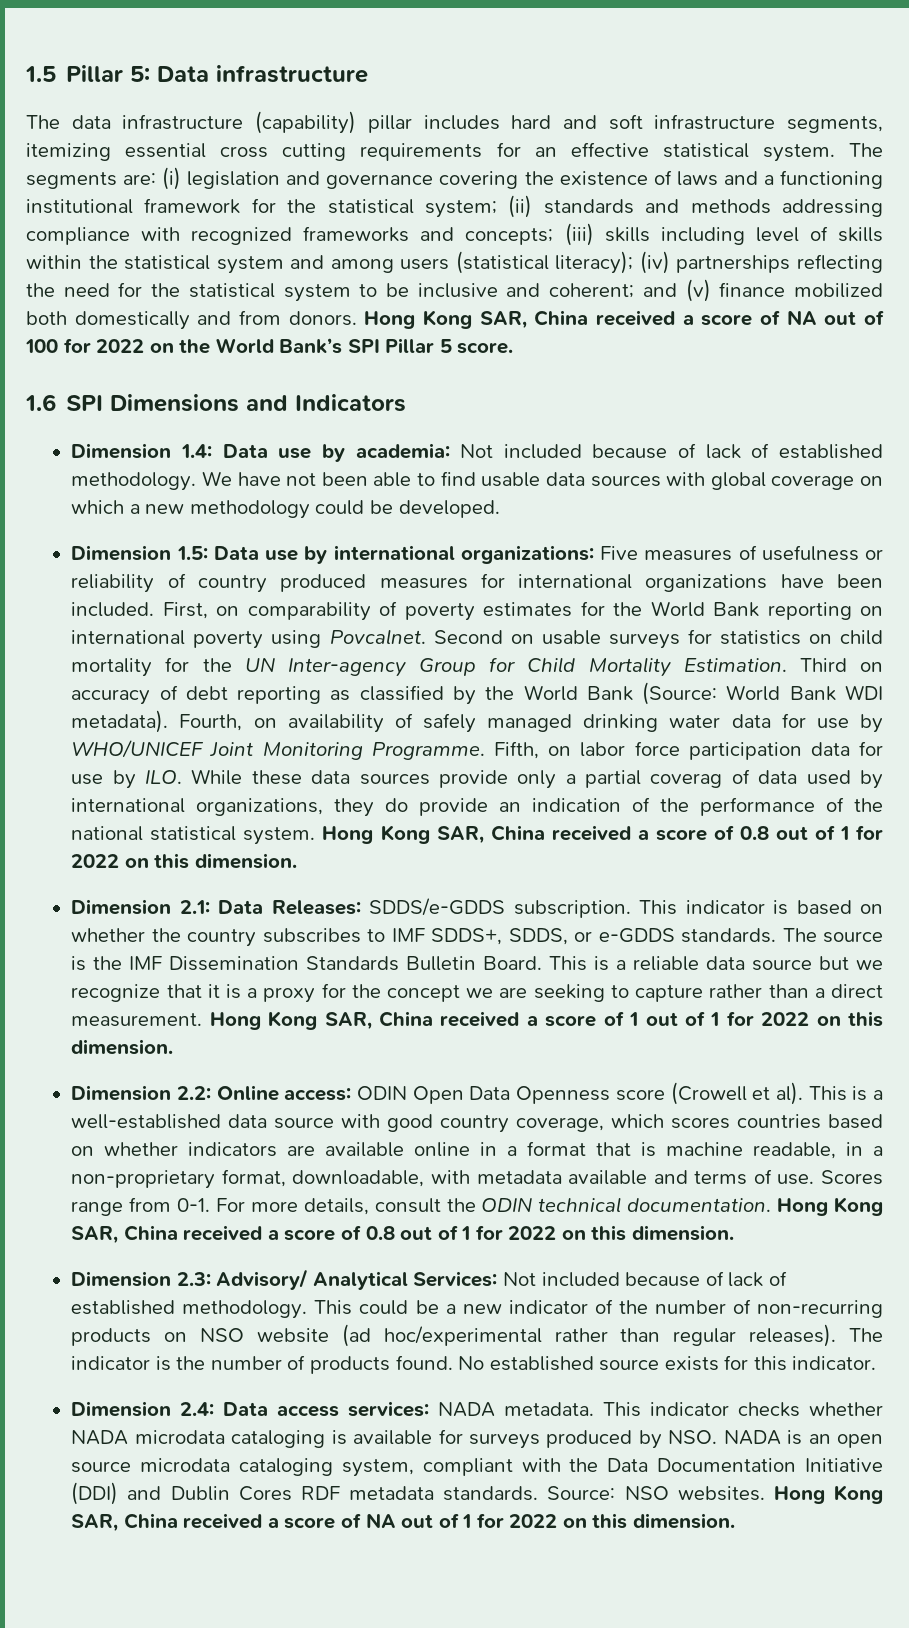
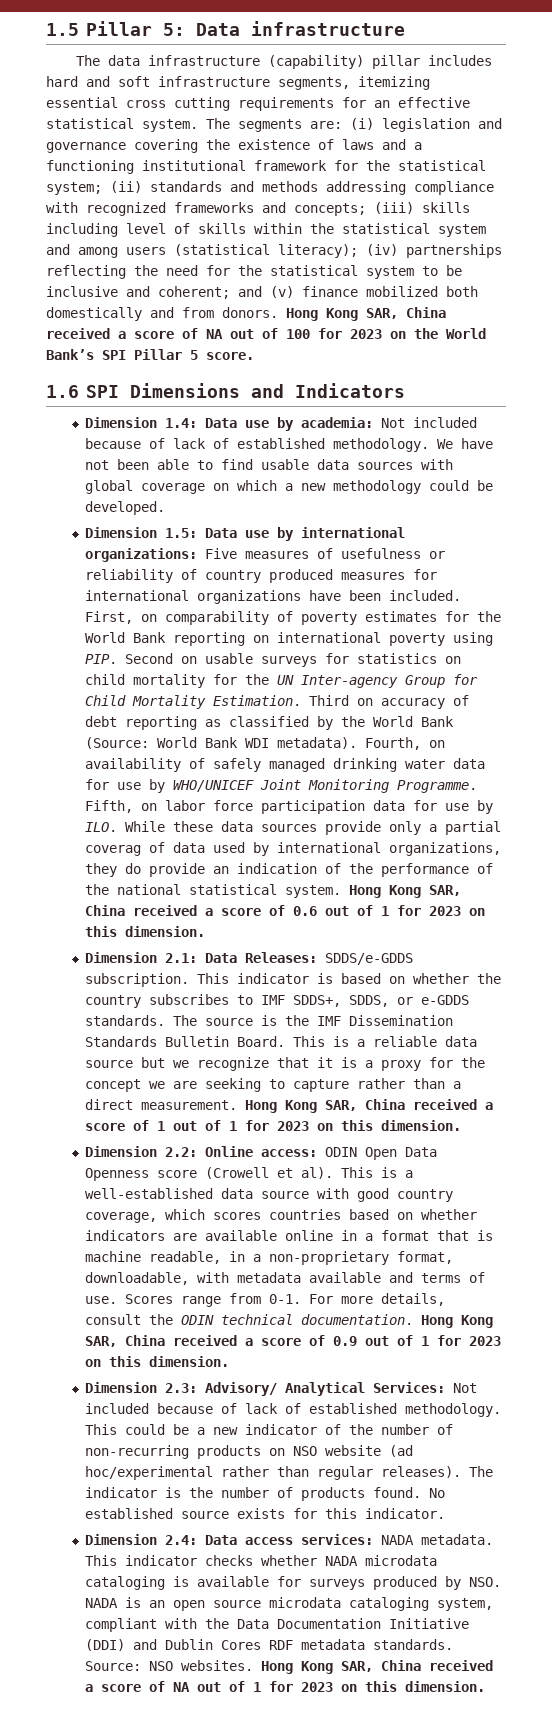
- Hong Kong SAR, China received a score of NA out of 100 for 2022 on the World Bank’s SPI Pillar 5 score.
+ Hong Kong SAR, China received a score of NA out of 100 for 2023 on the World Bank’s SPI Pillar 5 score.
- First, on comparability of poverty estimates for the World Bank reporting on international poverty using Povcalnet. Second on usable surveys for statistics on child mortality for the UN Inter-agency Group for Child Mortality Estimation.
+ First, on comparability of poverty estimates for the World Bank reporting on international poverty using PIP. Second on usable surveys for statistics on child mortality for the UN Inter-agency Group for Child Mortality Estimation.
- Fifth, on labor force participation data for use by ILO. While these data sources provide only a partial coverag of data used by international organizations, they do provide an indication of the performance of the national statistical system. Hong Kong SAR, China received a score of 0.8 out of 1 for 2022 on this dimension.
+ Fifth, on labor force participation data for use by ILO. While these data sources provide only a partial coverag of data used by international organizations, they do provide an indication of the performance of the national statistical system. Hong Kong SAR, China received a score of 0.6 out of 1 for 2023 on this dimension.
- Hong Kong SAR, China received a score of 1 out of 1 for 2022 on this dimension.
+ Hong Kong SAR, China received a score of 1 out of 1 for 2023 on this dimension.
- For more details, consult the ODIN technical documentation. Hong Kong SAR, China received a score of 0.8 out of 1 for 2022 on this dimension.
+ For more details, consult the ODIN technical documentation. Hong Kong SAR, China received a score of 0.9 out of 1 for 2023 on this dimension.
- Hong Kong SAR, China received a score of NA out of 1 for 2022 on this dimension.
+ Hong Kong SAR, China received a score of NA out of 1 for 2023 on this dimension.

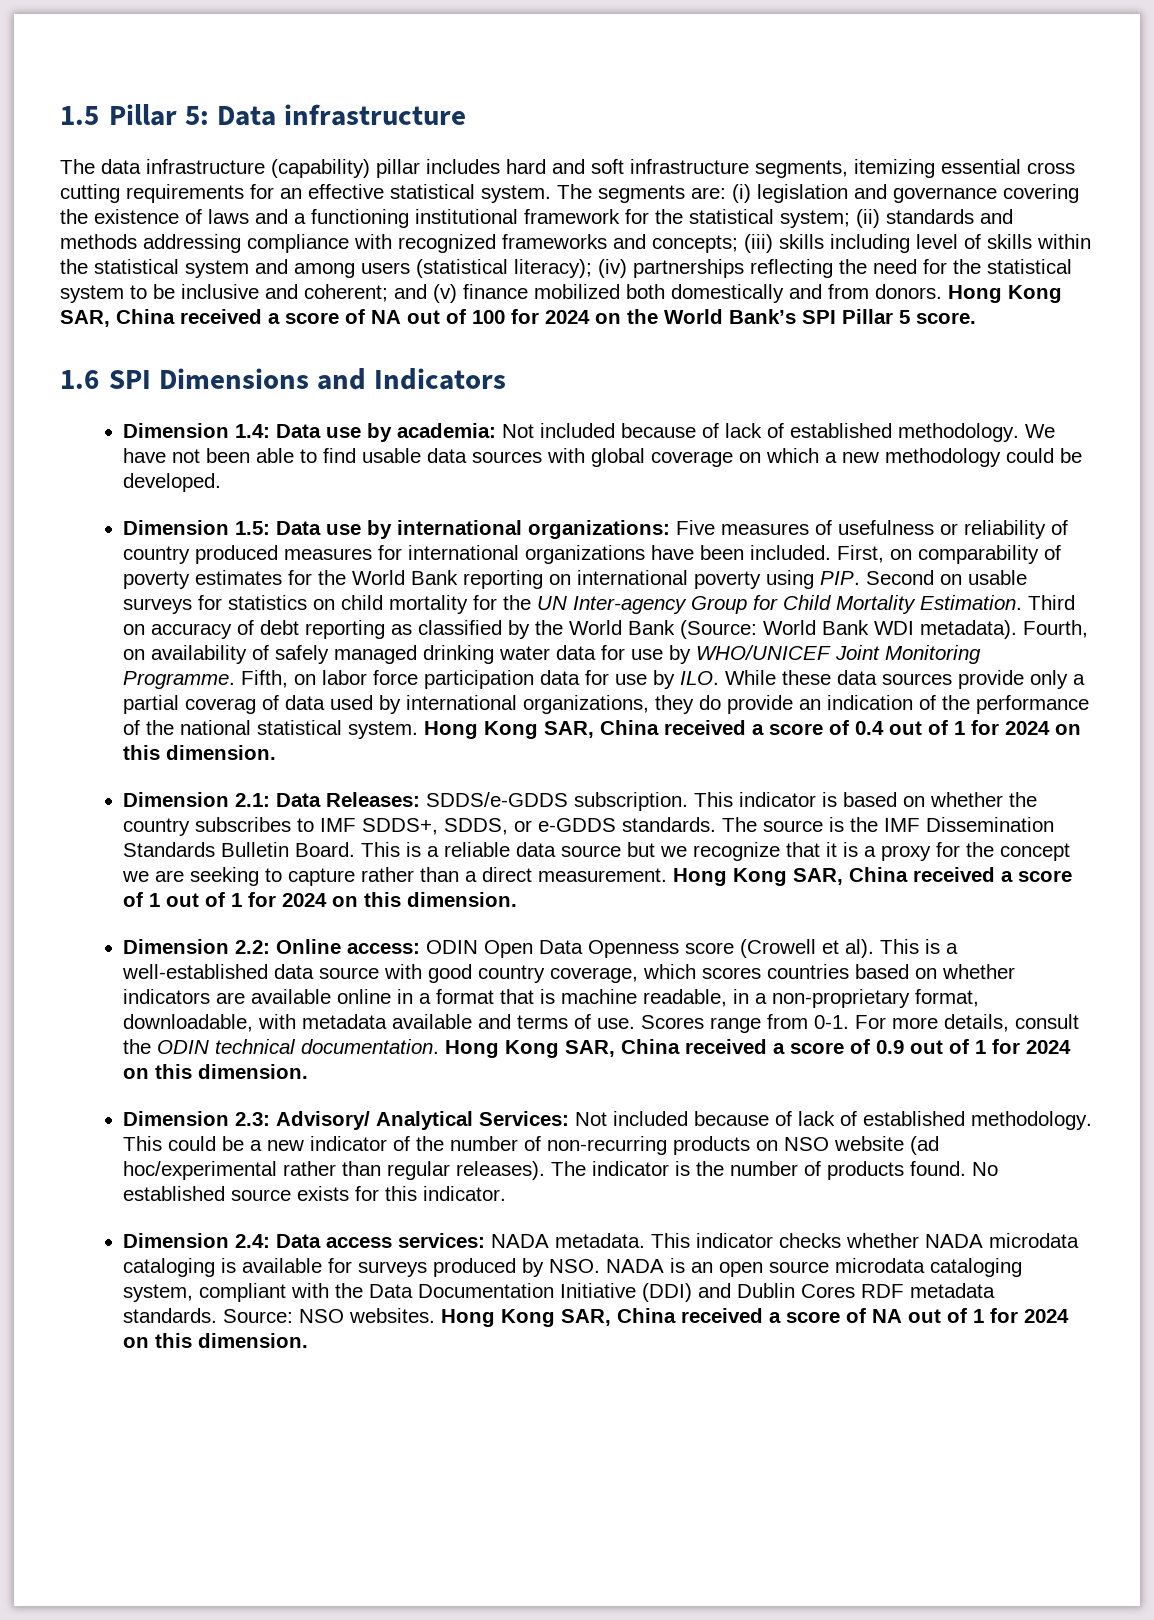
- Hong Kong SAR, China received a score of NA out of 100 for 2023 on the World Bank’s SPI Pillar 5 score.
+ Hong Kong SAR, China received a score of NA out of 100 for 2024 on the World Bank’s SPI Pillar 5 score.
- Hong Kong SAR, China received a score of 0.6 out of 1 for 2023 on this dimension.
+ Hong Kong SAR, China received a score of 0.4 out of 1 for 2024 on this dimension.
- Hong Kong SAR, China received a score of 1 out of 1 for 2023 on this dimension.
+ Hong Kong SAR, China received a score of 1 out of 1 for 2024 on this dimension.
- Hong Kong SAR, China received a score of 0.9 out of 1 for 2023 on this dimension.
+ Hong Kong SAR, China received a score of 0.9 out of 1 for 2024 on this dimension.
- Hong Kong SAR, China received a score of NA out of 1 for 2023 on this dimension.
+ Hong Kong SAR, China received a score of NA out of 1 for 2024 on this dimension.

